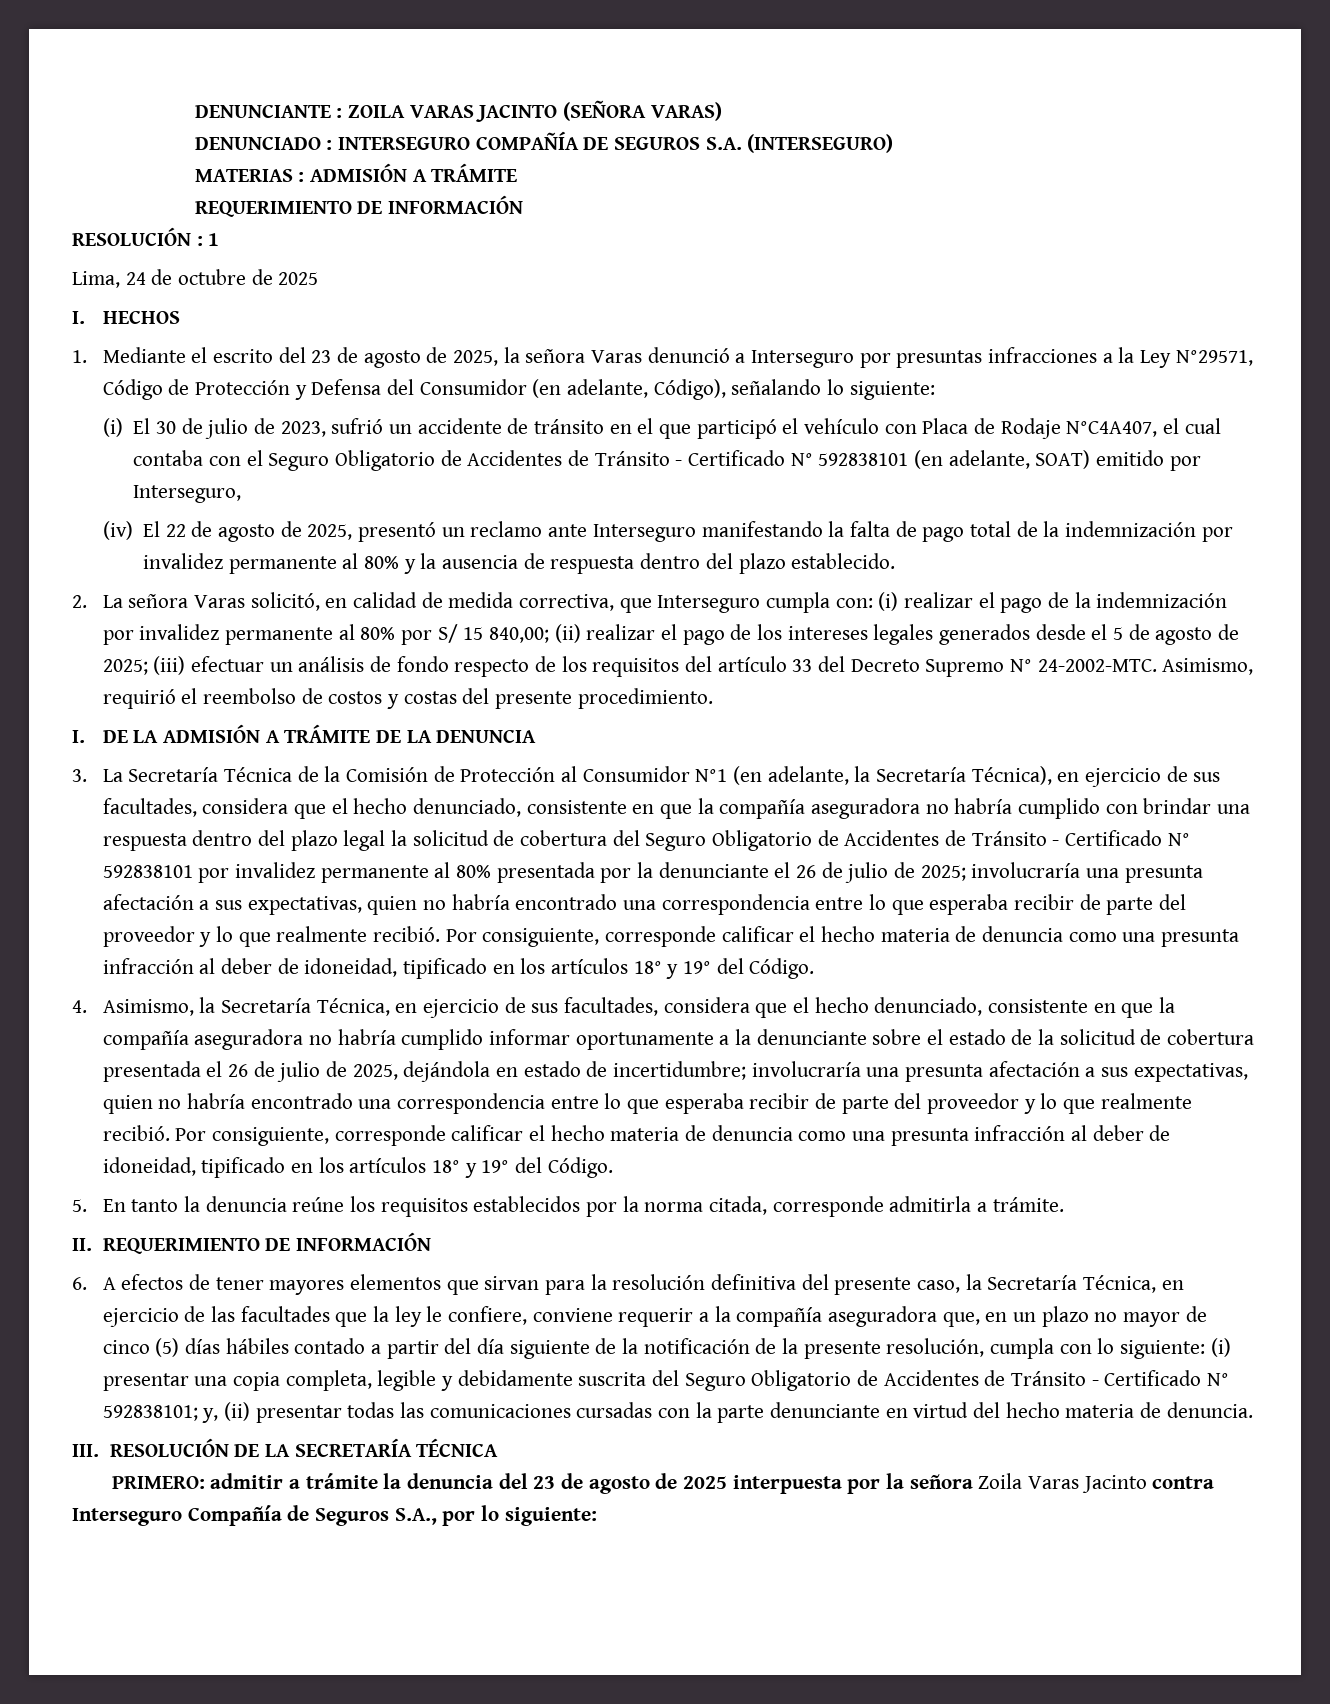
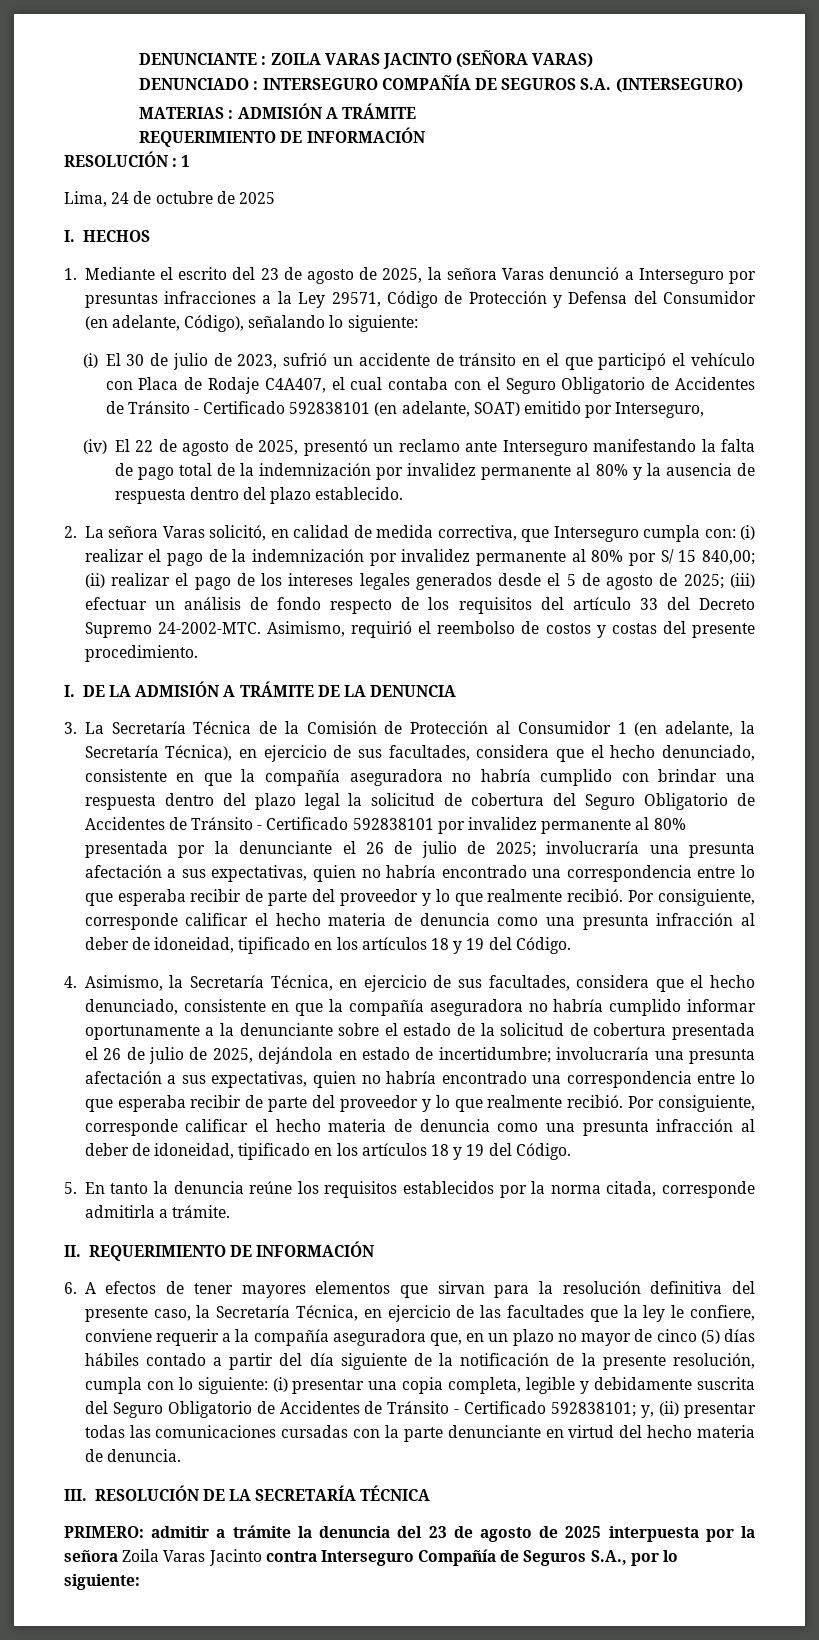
- 1. Mediante el escrito del 23 de agosto de 2025, la señora Varas denunció a Interseguro por presuntas infracciones a la Ley N°29571, Código de Protección y Defensa del Consumidor (en adelante, Código), señalando lo siguiente:
+ 1. Mediante el escrito del 23 de agosto de 2025, la señora Varas denunció a Interseguro por presuntas infracciones a la Ley 29571, Código de Protección y Defensa del Consumidor (en adelante, Código), señalando lo siguiente:
- (i) El 30 de julio de 2023, sufrió un accidente de tránsito en el que participó el vehículo con Placa de Rodaje N°C4A407, el cual contaba con el Seguro Obligatorio de Accidentes de Tránsito - Certificado N° 592838101 (en adelante, SOAT) emitido por Interseguro,
+ (i) El 30 de julio de 2023, sufrió un accidente de tránsito en el que participó el vehículo con Placa de Rodaje C4A407, el cual contaba con el Seguro Obligatorio de Accidentes de Tránsito - Certificado 592838101 (en adelante, SOAT) emitido por Interseguro,
- (iii) efectuar un análisis de fondo respecto de los requisitos del artículo 33 del Decreto Supremo N° 24-2002-MTC.
+ (iii) efectuar un análisis de fondo respecto de los requisitos del artículo 33 del Decreto Supremo 24-2002-MTC.
- 3. La Secretaría Técnica de la Comisión de Protección al Consumidor N°1 (en adelante, la Secretaría Técnica), en ejercicio de sus facultades, considera que el hecho denunciado, consistente en que la compañía aseguradora no habría cumplido con brindar una respuesta dentro del plazo legal la solicitud de cobertura del Seguro Obligatorio de Accidentes de Tránsito - Certificado N° 592838101 por invalidez permanente al 80% presentada por la denunciante el 26 de julio de 2025; involucraría una presunta afectación a sus expectativas, quien no habría encontrado una correspondencia entre lo que esperaba recibir de parte del proveedor y lo que realmente recibió. Por consiguiente, corresponde calificar el hecho materia de denuncia como una presunta infracción al deber de idoneidad, tipificado en los artículos 18° y 19° del Código.
+ 3. La Secretaría Técnica de la Comisión de Protección al Consumidor 1 (en adelante, la Secretaría Técnica), en ejercicio de sus facultades, considera que el hecho denunciado, consistente en que la compañía aseguradora no habría cumplido con brindar una respuesta dentro del plazo legal la solicitud de cobertura del Seguro Obligatorio de Accidentes de Tránsito - Certificado 592838101 por invalidez permanente al 80% presentada por la denunciante el 26 de julio de 2025; involucraría una presunta afectación a sus expectativas, quien no habría encontrado una correspondencia entre lo que esperaba recibir de parte del proveedor y lo que realmente recibió. Por consiguiente, corresponde calificar el hecho materia de denuncia como una presunta infracción al deber de idoneidad, tipificado en los artículos 18 y 19 del Código.
- 4. Asimismo, la Secretaría Técnica, en ejercicio de sus facultades, considera que el hecho denunciado, consistente en que la compañía aseguradora no habría cumplido informar oportunamente a la denunciante sobre el estado de la solicitud de cobertura presentada el 26 de julio de 2025, dejándola en estado de incertidumbre; involucraría una presunta afectación a sus expectativas, quien no habría encontrado una correspondencia entre lo que esperaba recibir de parte del proveedor y lo que realmente recibió. Por consiguiente, corresponde calificar el hecho materia de denuncia como una presunta infracción al deber de idoneidad, tipificado en los artículos 18° y 19° del Código.
+ 4. Asimismo, la Secretaría Técnica, en ejercicio de sus facultades, considera que el hecho denunciado, consistente en que la compañía aseguradora no habría cumplido informar oportunamente a la denunciante sobre el estado de la solicitud de cobertura presentada el 26 de julio de 2025, dejándola en estado de incertidumbre; involucraría una presunta afectación a sus expectativas, quien no habría encontrado una correspondencia entre lo que esperaba recibir de parte del proveedor y lo que realmente recibió. Por consiguiente, corresponde calificar el hecho materia de denuncia como una presunta infracción al deber de idoneidad, tipificado en los artículos 18 y 19 del Código.
- (i) presentar una copia completa, legible y debidamente suscrita del Seguro Obligatorio de Accidentes de Tránsito - Certificado N° 592838101;
+ (i) presentar una copia completa, legible y debidamente suscrita del Seguro Obligatorio de Accidentes de Tránsito - Certificado 592838101;

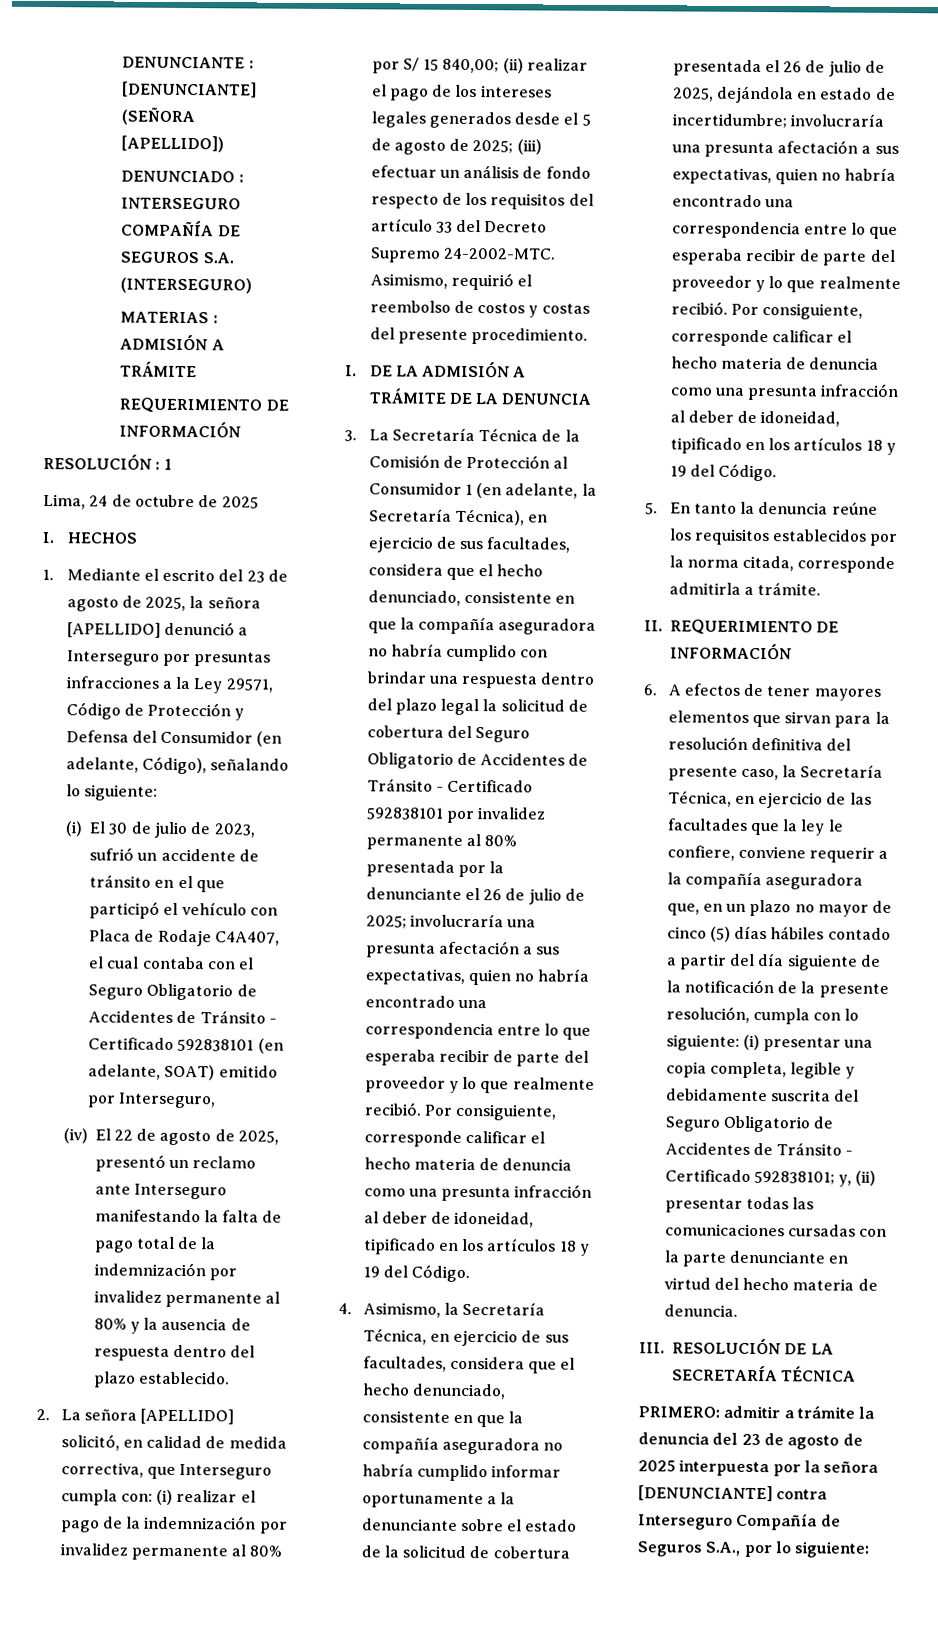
- DENUNCIANTE : ZOILA VARAS JACINTO (SEÑORA VARAS)
+ DENUNCIANTE : [DENUNCIANTE] (SEÑORA [APELLIDO])
- 1. Mediante el escrito del 23 de agosto de 2025, la señora Varas denunció a Interseguro por presuntas infracciones a la Ley 29571, Código de Protección y Defensa del Consumidor (en adelante, Código), señalando lo siguiente:
+ 1. Mediante el escrito del 23 de agosto de 2025, la señora [APELLIDO] denunció a Interseguro por presuntas infracciones a la Ley 29571, Código de Protección y Defensa del Consumidor (en adelante, Código), señalando lo siguiente:
- 2. La señora Varas solicitó, en calidad de medida correctiva, que Interseguro cumpla con:
+ 2. La señora [APELLIDO] solicitó, en calidad de medida correctiva, que Interseguro cumpla con:
- PRIMERO: admitir a trámite la denuncia del 23 de agosto de 2025 interpuesta por la señora Zoila Varas Jacinto contra Interseguro Compañía de Seguros S.A., por lo siguiente:
+ PRIMERO: admitir a trámite la denuncia del 23 de agosto de 2025 interpuesta por la señora [DENUNCIANTE] contra Interseguro Compañía de Seguros S.A., por lo siguiente:

